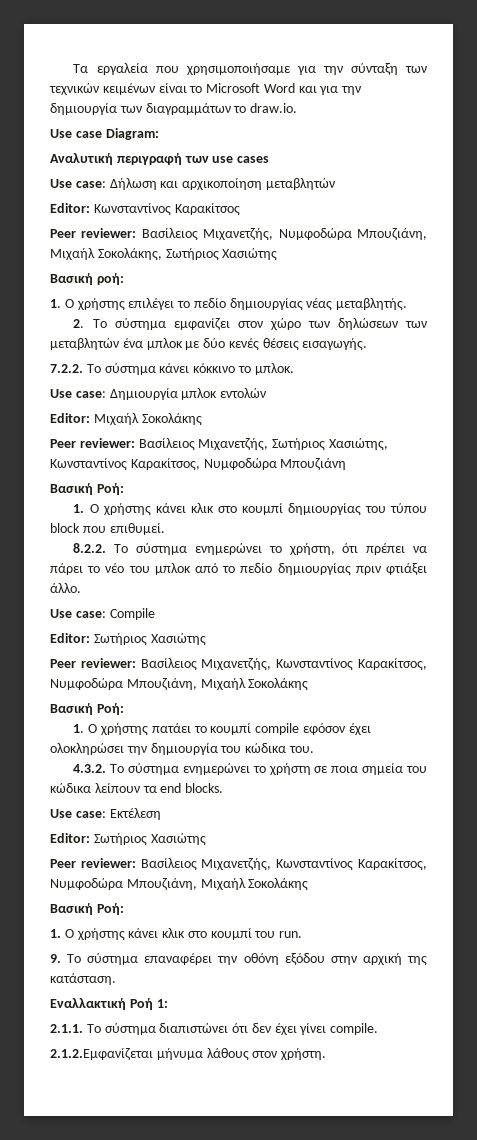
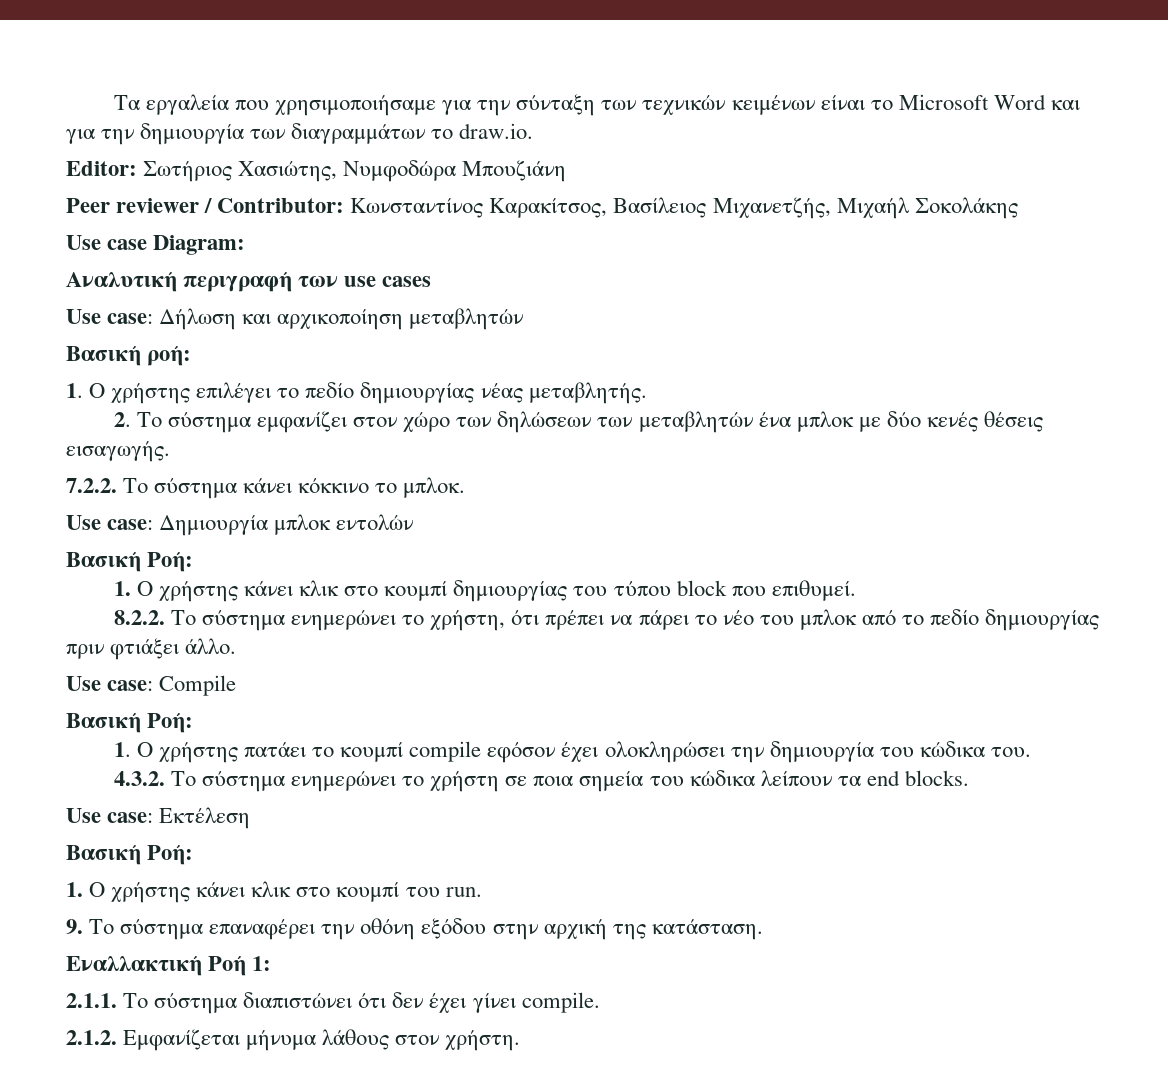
+ Editor: Σωτήριος Χασιώτης, Νυμφοδώρα Μπουζιάνη
+ Peer reviewer / Contributor: Κωνσταντίνος Καρακίτσος, Βασίλειος Μιχανετζής, Μιχαήλ Σοκολάκης
- Editor: Κωνσταντίνος Καρακίτσος
- Peer reviewer: Βασίλειος Μιχανετζής, Νυμφοδώρα Μπουζιάνη, Μιχαήλ Σοκολάκης, Σωτήριος Χασιώτης
- Editor: Μιχαήλ Σοκολάκης
- Peer reviewer: Βασίλειος Μιχανετζής, Σωτήριος Χασιώτης, Κωνσταντίνος Καρακίτσος, Νυμφοδώρα Μπουζιάνη
  Use case: Compile
- Editor: Σωτήριος Χασιώτης
- Peer reviewer: Βασίλειος Μιχανετζής, Κωνσταντίνος Καρακίτσος, Νυμφοδώρα Μπουζιάνη, Μιχαήλ Σοκολάκης
  Use case: Εκτέλεση
- Editor: Σωτήριος Χασιώτης
- Peer reviewer: Βασίλειος Μιχανετζής, Κωνσταντίνος Καρακίτσος, Νυμφοδώρα Μπουζιάνη, Μιχαήλ Σοκολάκης
- 2.1.2.Εμφανίζεται μήνυμα λάθους στον χρήστη.
+ 2.1.2. Εμφανίζεται μήνυμα λάθους στον χρήστη.

